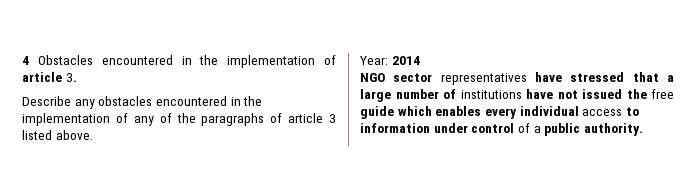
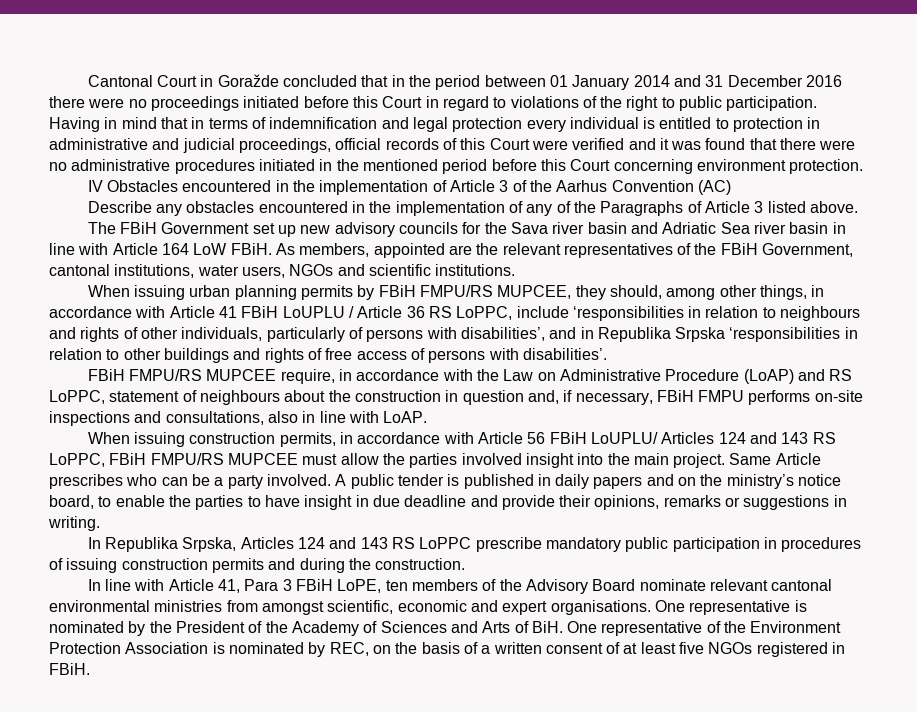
- 4 Obstacles encountered in the implementation of article 3.
+ Cantonal Court in Goražde concluded that in the period between 01 January 2014 and 31 December 2016 there were no proceedings initiated before this Court in regard to violations of the right to public participation. Having in mind that in terms of indemnification and legal protection every individual is entitled to protection in administrative and judicial proceedings, official records of this Court were verified and it was found that there were no administrative procedures initiated in the mentioned period before this Court concerning environment protection.
+ IV Obstacles encountered in the implementation of Article 3 of the Aarhus Convention (AC)
- Describe any obstacles encountered in the implementation of any of the paragraphs of article 3 listed above.
+ Describe any obstacles encountered in the implementation of any of the Paragraphs of Article 3 listed above.
- Year: 2014
- NGO sector representatives have stressed that a large number of institutions have not issued the free guide which enables every individual access to information under control of a public authority.
+ The FBiH Government set up new advisory councils for the Sava river basin and Adriatic Sea river basin in line with Article 164 LoW FBiH. As members, appointed are the relevant representatives of the FBiH Government, cantonal institutions, water users, NGOs and scientific institutions.
+ When issuing urban planning permits by FBiH FMPU/RS MUPCEE, they should, among other things, in accordance with Article 41 FBiH LoUPLU / Article 36 RS LoPPC, include ‘responsibilities in relation to neighbours and rights of other individuals, particularly of persons with disabilities’, and in Republika Srpska ‘responsibilities in relation to other buildings and rights of free access of persons with disabilities’.
+ FBiH FMPU/RS MUPCEE require, in accordance with the Law on Administrative Procedure (LoAP) and RS LoPPC, statement of neighbours about the construction in question and, if necessary, FBiH FMPU performs on-site inspections and consultations, also in line with LoAP.
+ When issuing construction permits, in accordance with Article 56 FBiH LoUPLU/ Articles 124 and 143 RS LoPPC, FBiH FMPU/RS MUPCEE must allow the parties involved insight into the main project. Same Article prescribes who can be a party involved. A public tender is published in daily papers and on the ministry’s notice board, to enable the parties to have insight in due deadline and provide their opinions, remarks or suggestions in writing.
+ In Republika Srpska, Articles 124 and 143 RS LoPPC prescribe mandatory public participation in procedures of issuing construction permits and during the construction.
+ In line with Article 41, Para 3 FBiH LoPE, ten members of the Advisory Board nominate relevant cantonal environmental ministries from amongst scientific, economic and expert organisations. One representative is nominated by the President of the Academy of Sciences and Arts of BiH. One representative of the Environment Protection Association is nominated by REC, on the basis of a written consent of at least five NGOs registered in FBiH.

